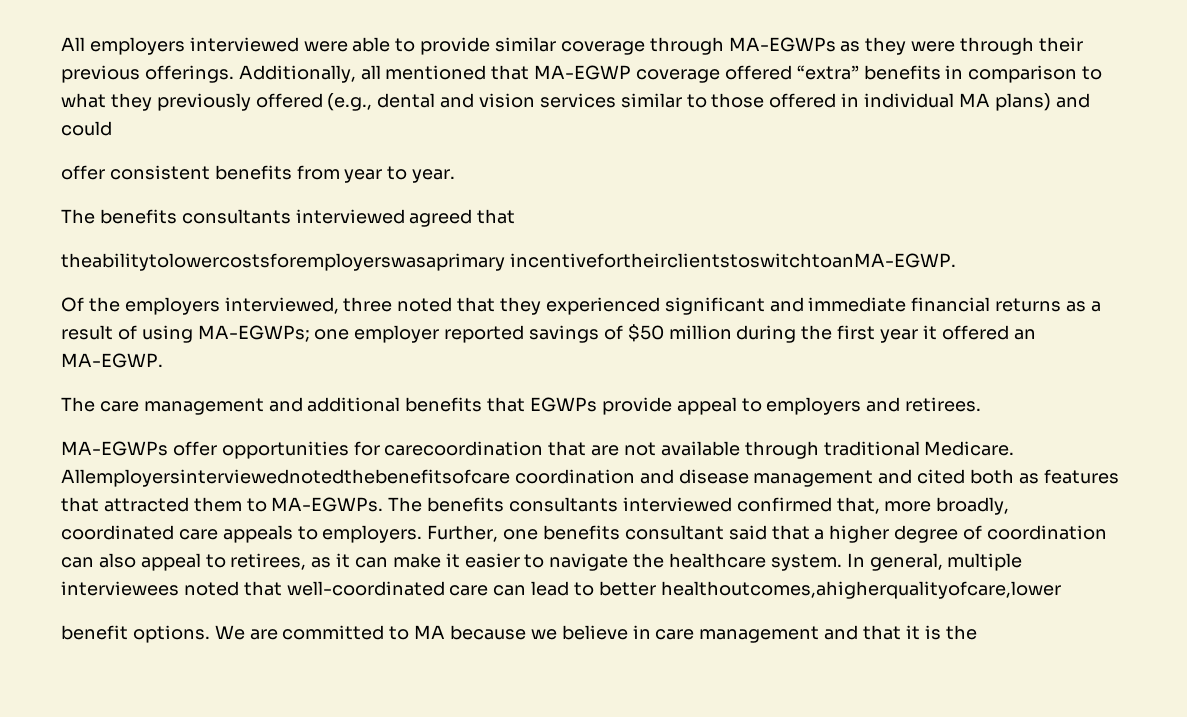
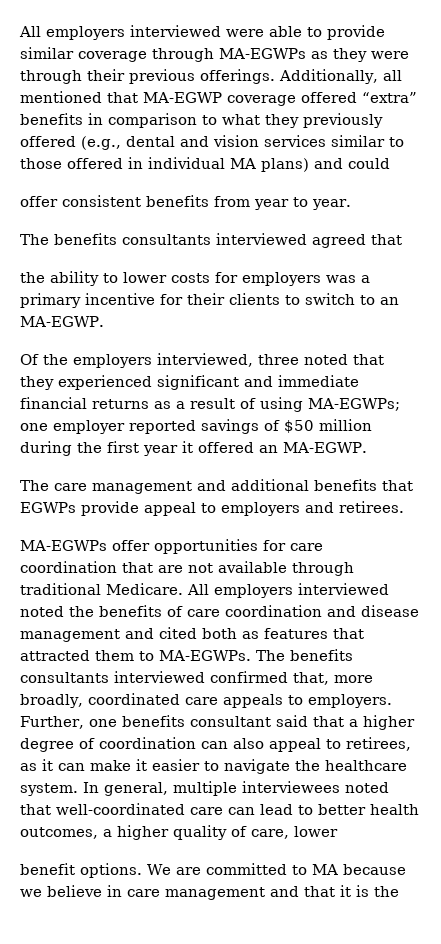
- theabilitytolowercostsforemployerswasaprimary incentivefortheirclientstoswitchtoanMA-EGWP.
+ the ability to lower costs for employers was a primary incentive for their clients to switch to an MA-EGWP.
- MA-EGWPs offer opportunities for carecoordination that are not available through traditional Medicare.
+ MA-EGWPs offer opportunities for care coordination that are not available through traditional Medicare.
- Allemployersinterviewednotedthebenefitsofcare coordination and disease management and cited both as features that attracted them to MA-EGWPs.
+ All employers interviewed noted the benefits of care coordination and disease management and cited both as features that attracted them to MA-EGWPs.
- In general, multiple interviewees noted that well-coordinated care can lead to better healthoutcomes,ahigherqualityofcare,lower
+ In general, multiple interviewees noted that well-coordinated care can lead to better health outcomes, a higher quality of care, lower

